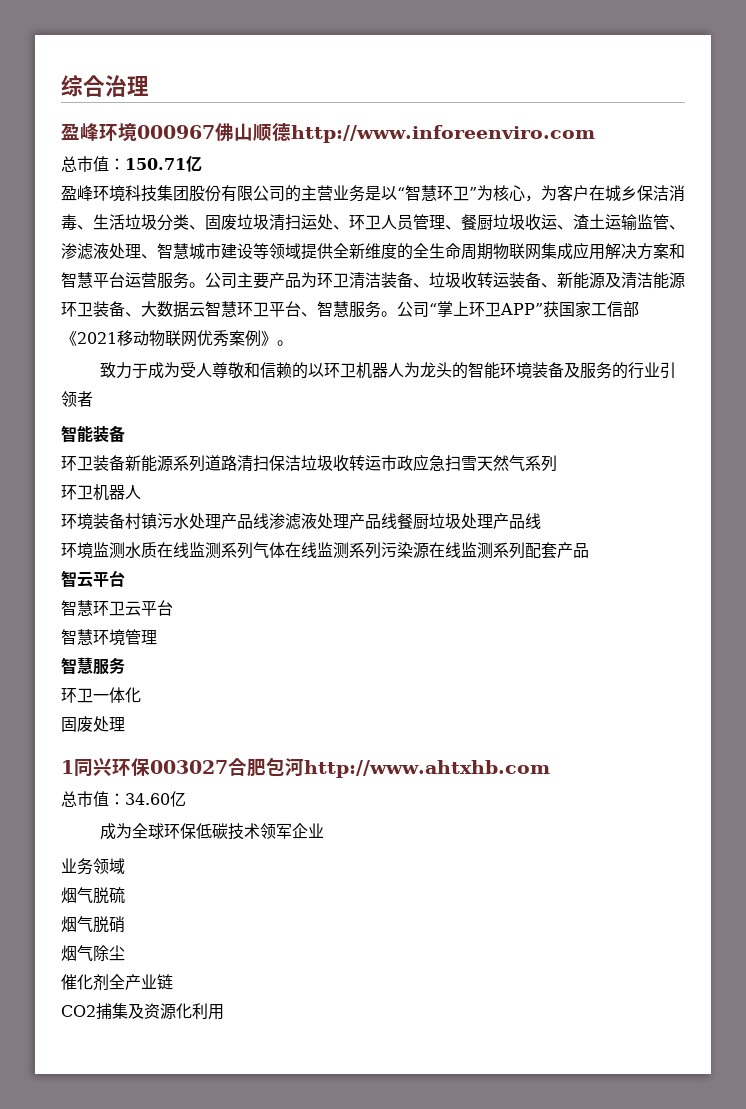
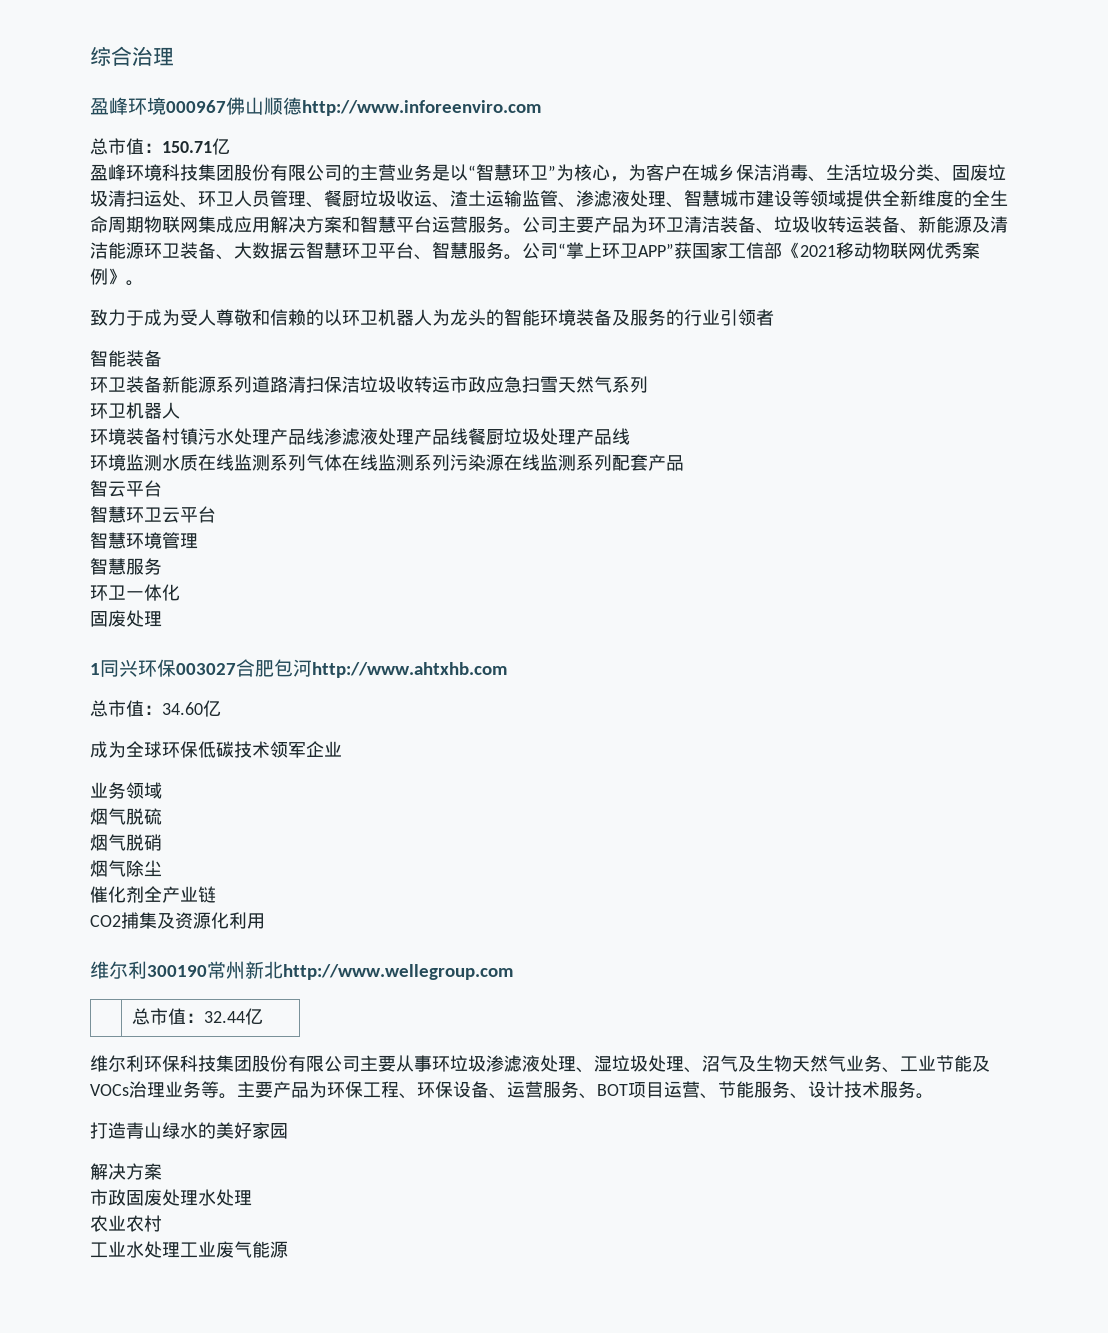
+ 维尔利300190常州新北http://www.wellegroup.com
+ | 总市值：32.44亿
+ 维尔利环保科技集团股份有限公司主要从事环垃圾渗滤液处理、湿垃圾处理、沼气及生物天然气业务、工业节能及VOCs治理业务等。主要产品为环保工程、环保设备、运营服务、BOT项目运营、节能服务、设计技术服务。
+ 打造青山绿水的美好家园
+ 解决方案
+ 市政固废处理水处理
+ 农业农村
+ 工业水处理工业废气能源

